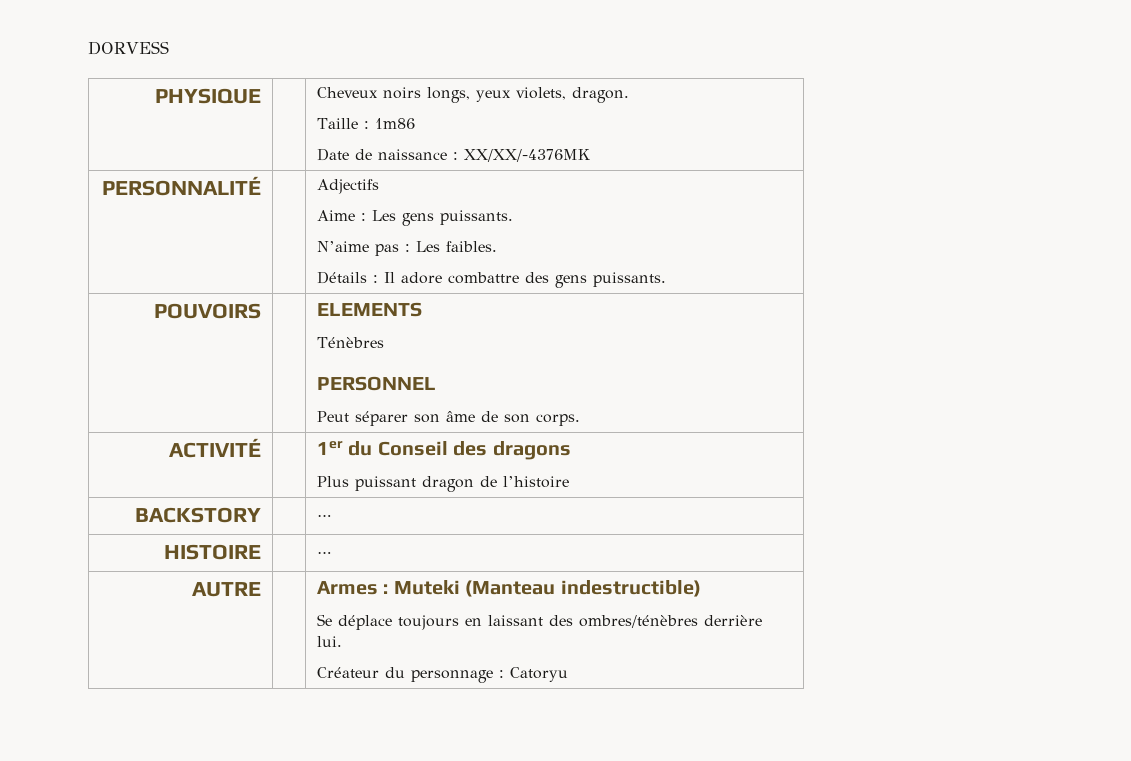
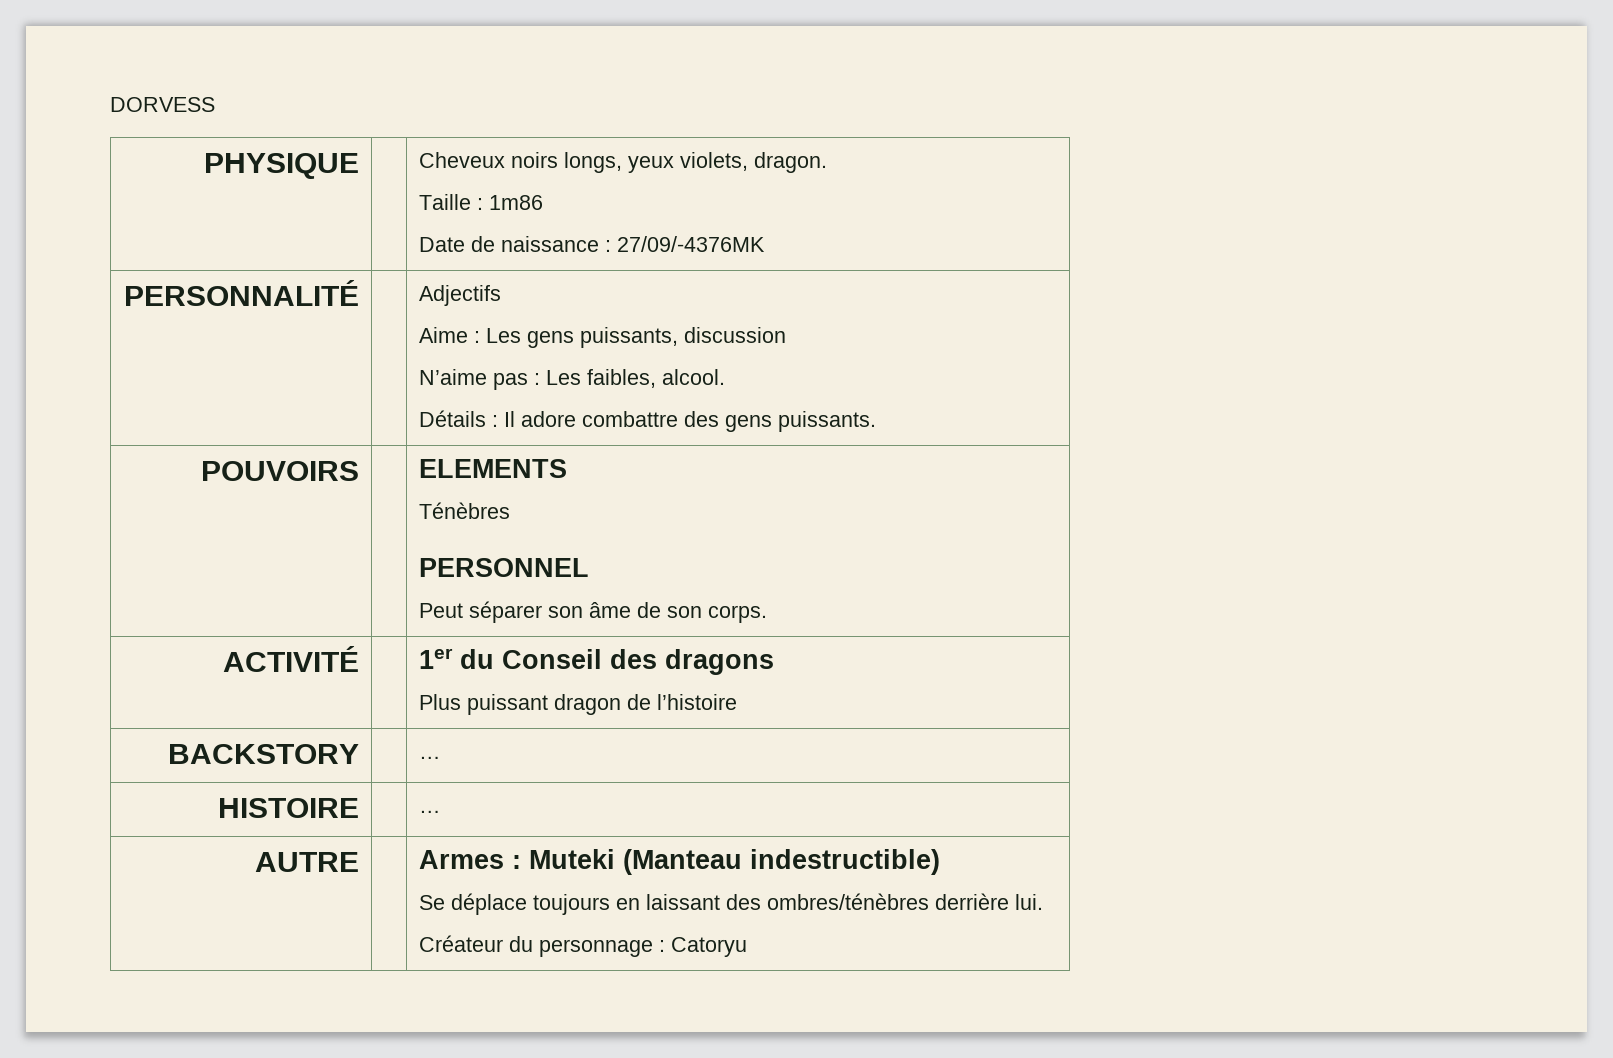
  PHYSIQUE | | Cheveux noirs longs, yeux violets, dragon.
  Taille : 1m86
- Date de naissance : XX/XX/-4376MK
+ Date de naissance : 27/09/-4376MK
  PERSONNALITÉ | | Adjectifs
- Aime : Les gens puissants.
- N’aime pas : Les faibles.
+ Aime : Les gens puissants, discussion
+ N’aime pas : Les faibles, alcool.

